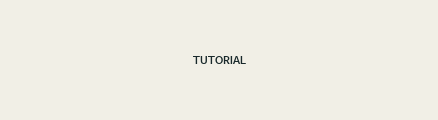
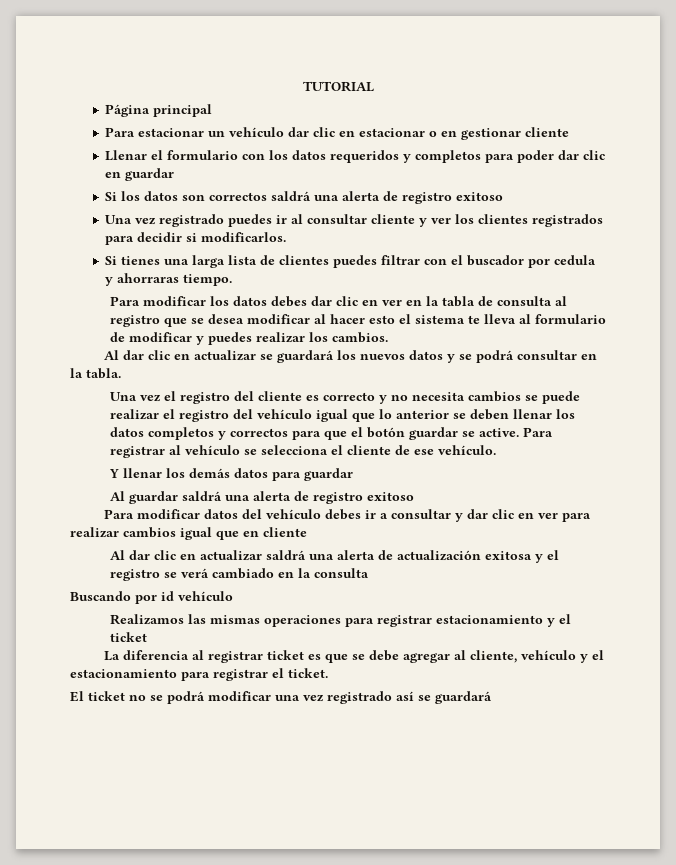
+ Página principal
+ Para estacionar un vehículo dar clic en estacionar o en gestionar cliente
+ Llenar el formulario con los datos requeridos y completos para poder dar clic en guardar
+ Si los datos son correctos saldrá una alerta de registro exitoso
+ Una vez registrado puedes ir al consultar cliente y ver los clientes registrados para decidir si modificarlos.
+ Si tienes una larga lista de clientes puedes filtrar con el buscador por cedula y ahorraras tiempo.
+ Para modificar los datos debes dar clic en ver en la tabla de consulta al registro que se desea modificar al hacer esto el sistema te lleva al formulario de modificar y puedes realizar los cambios.
+ Al dar clic en actualizar se guardará los nuevos datos y se podrá consultar en la tabla.
+ Una vez el registro del cliente es correcto y no necesita cambios se puede realizar el registro del vehículo igual que lo anterior se deben llenar los datos completos y correctos para que el botón guardar se active. Para registrar al vehículo se selecciona el cliente de ese vehículo.
+ Y llenar los demás datos para guardar
+ Al guardar saldrá una alerta de registro exitoso
+ Para modificar datos del vehículo debes ir a consultar y dar clic en ver para realizar cambios igual que en cliente
+ Al dar clic en actualizar saldrá una alerta de actualización exitosa y el registro se verá cambiado en la consulta
+ Buscando por id vehículo
+ Realizamos las mismas operaciones para registrar estacionamiento y el ticket
+ La diferencia al registrar ticket es que se debe agregar al cliente, vehículo y el estacionamiento para registrar el ticket.
+ El ticket no se podrá modificar una vez registrado así se guardará

